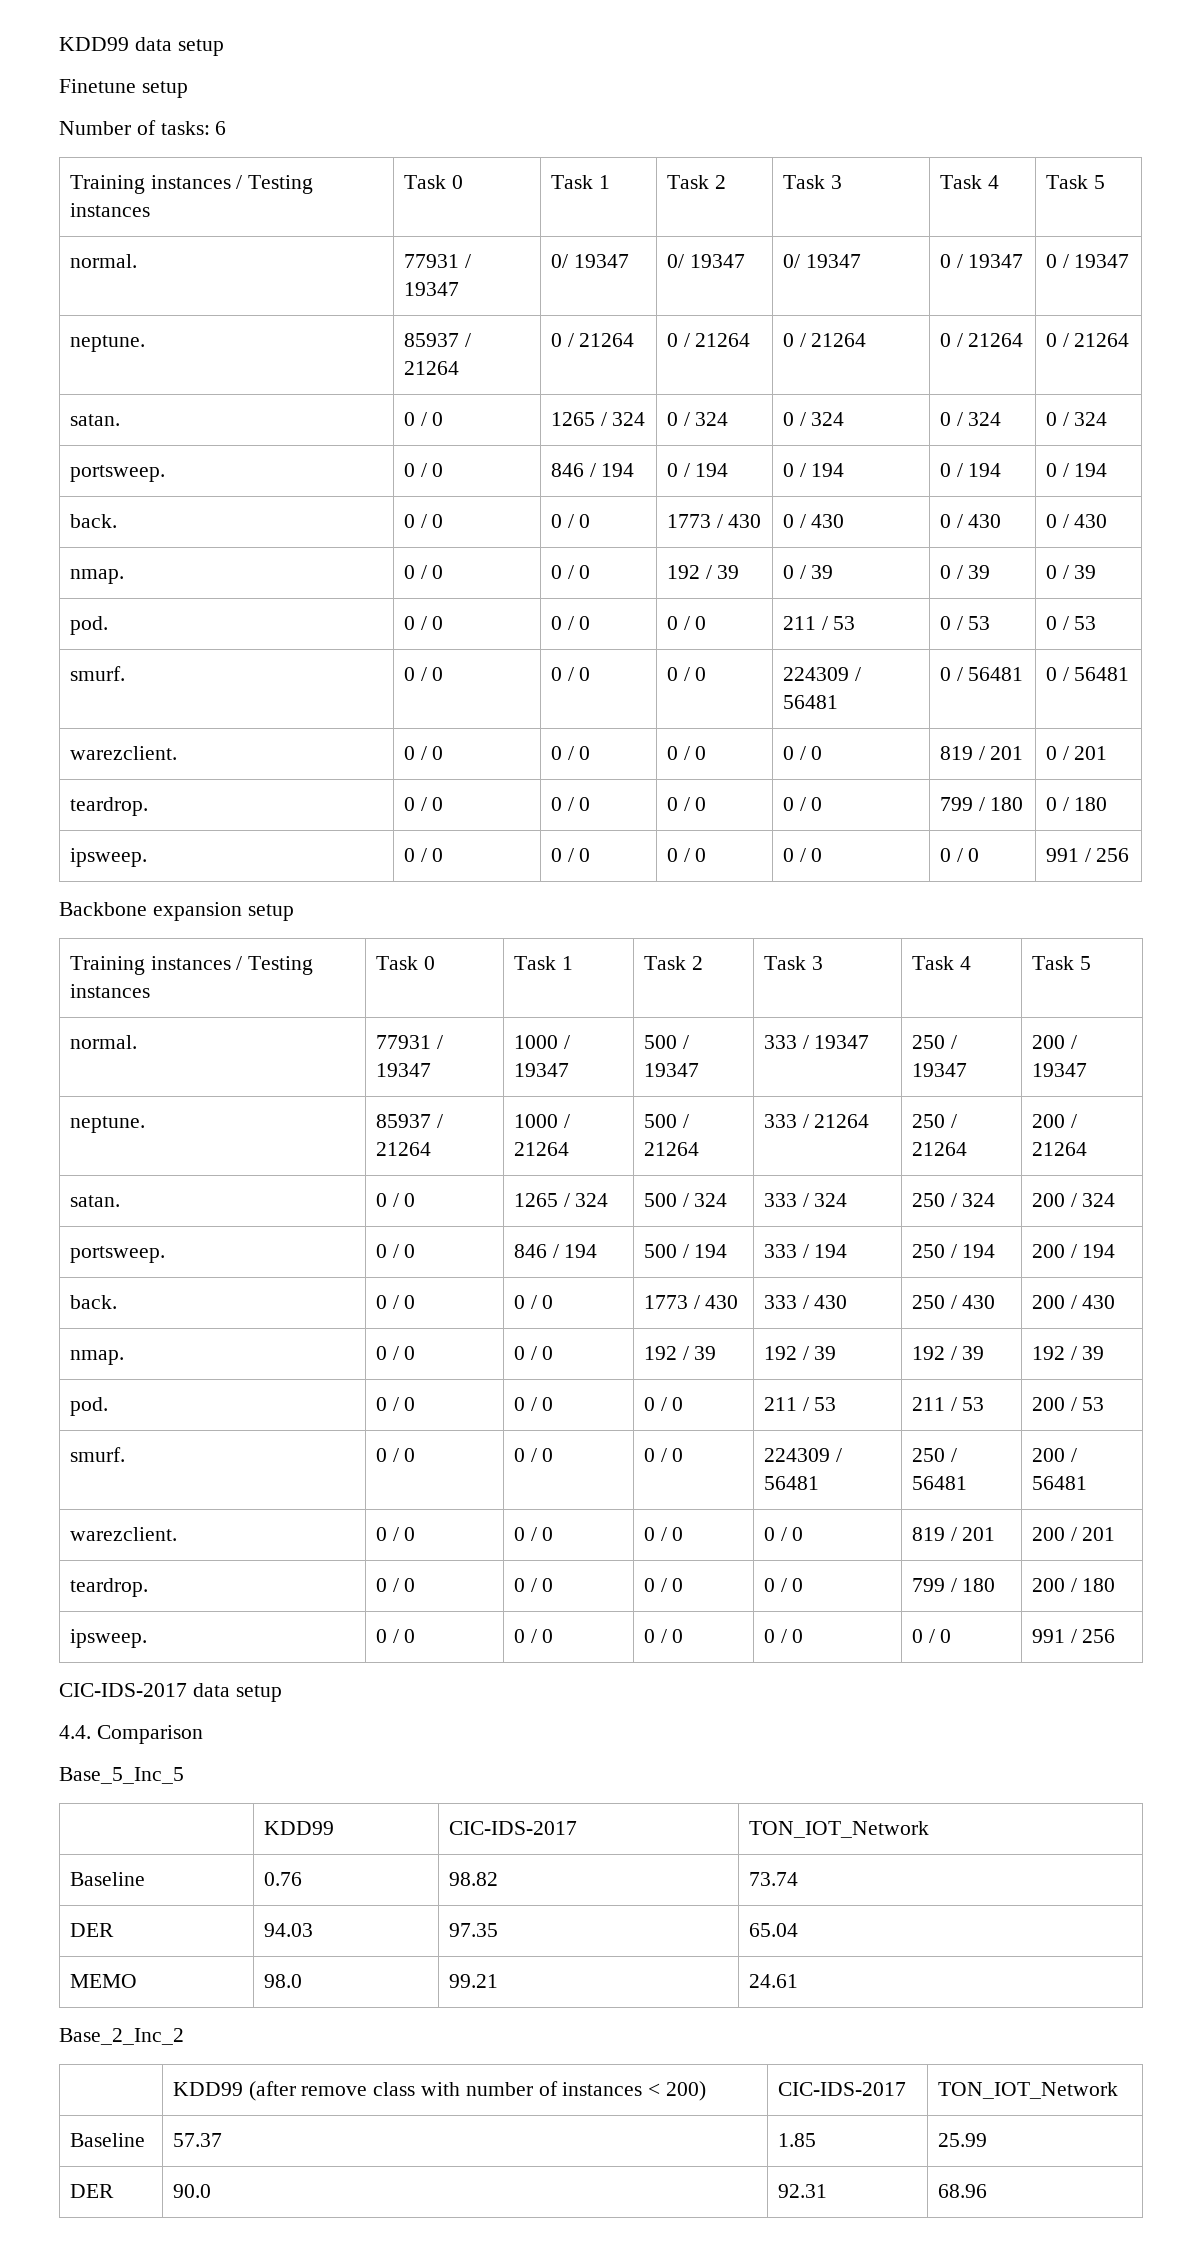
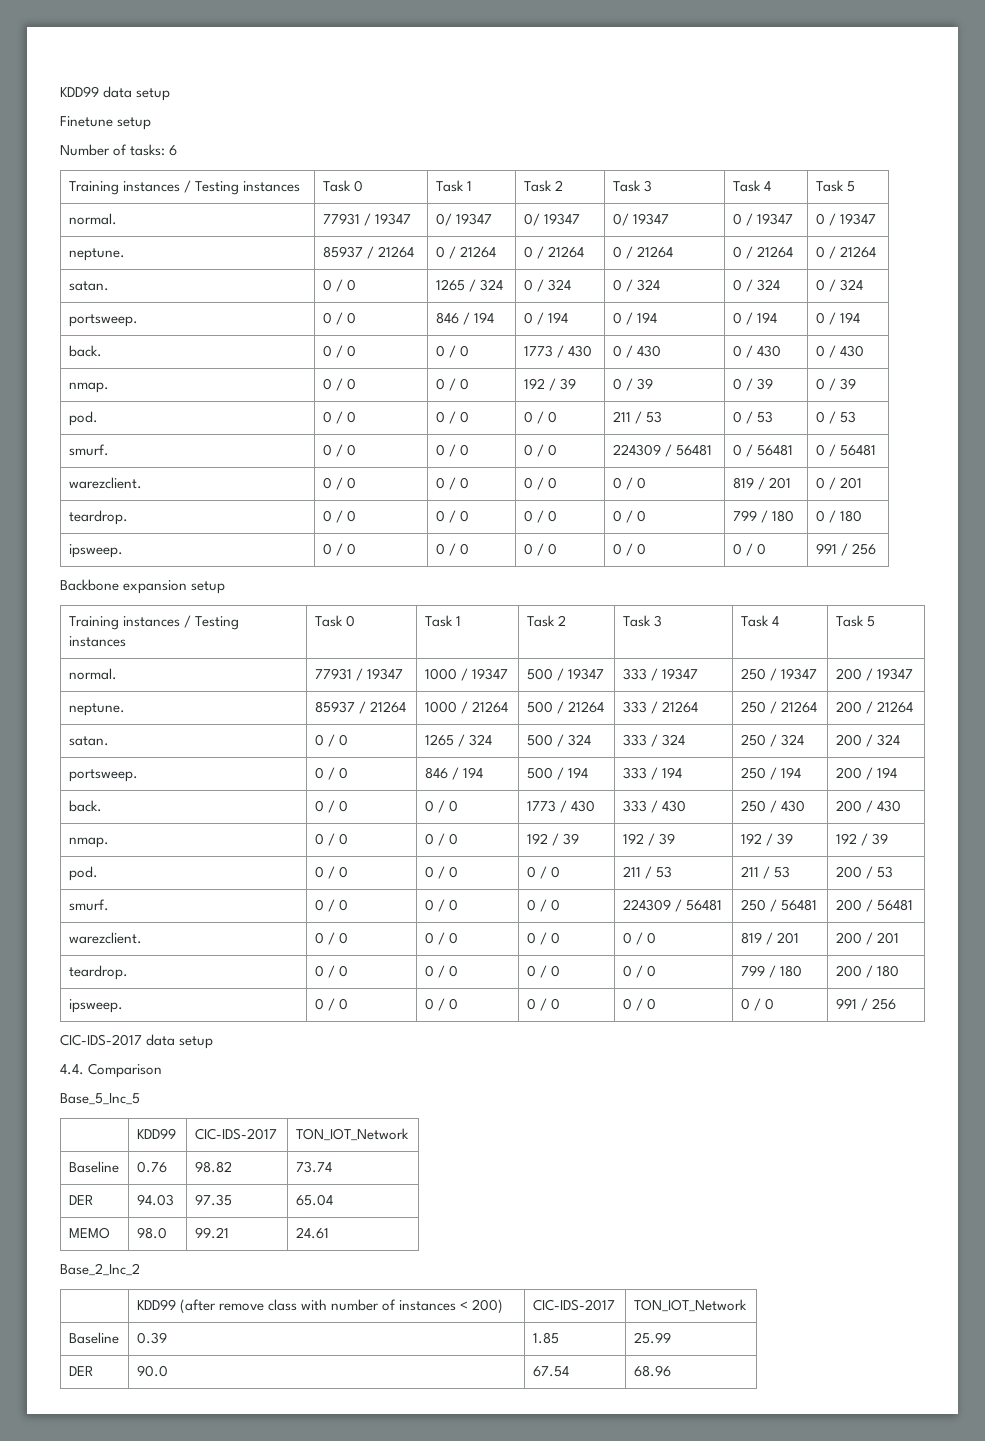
- Baseline | 57.37 | 1.85 | 25.99
+ Baseline | 0.39 | 1.85 | 25.99
- DER | 90.0 | 92.31 | 68.96
+ DER | 90.0 | 67.54 | 68.96

